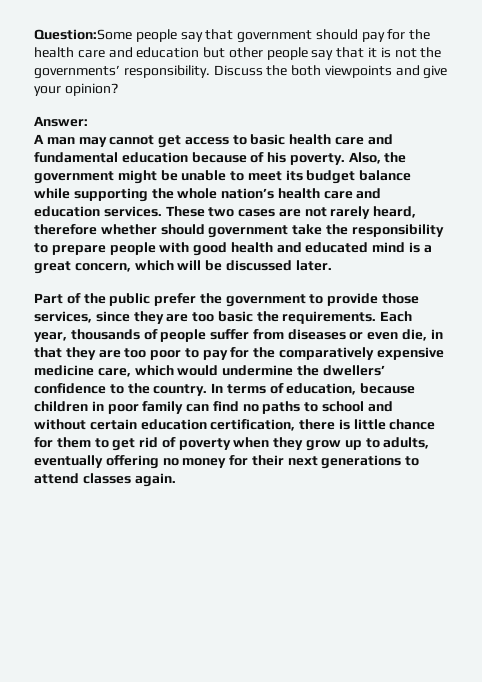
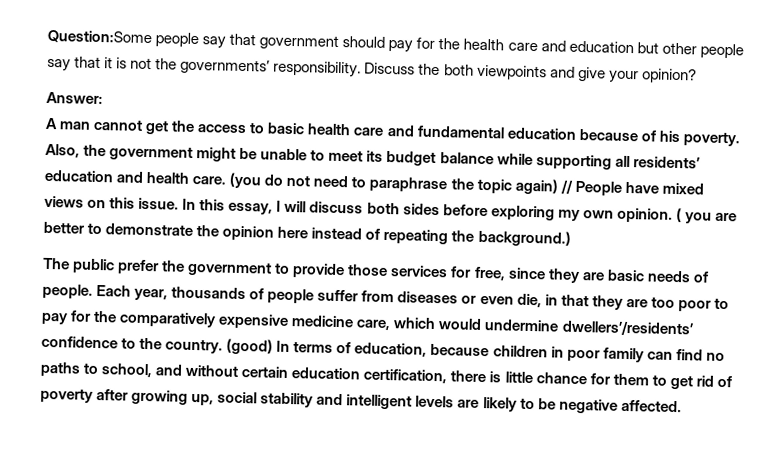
- A man may cannot get access to basic health care and fundamental education because of his poverty.
+ A man cannot get the access to basic health care and fundamental education because of his poverty.
- Also, the government might be unable to meet its budget balance while supporting the whole nation’s health care and education services. These two cases are not rarely heard, therefore whether should government take the responsibility to prepare people with good health and educated mind is a great concern, which will be discussed later.
- Part of the public prefer the government to provide those services, since they are too basic the requirements.
+ Also, the government might be unable to meet its budget balance while supporting all residents’ education and health care. (you do not need to paraphrase the topic again) // People have mixed views on this issue. In this essay, I will discuss both sides before exploring my own opinion. ( you are better to demonstrate the opinion here instead of repeating the background.)
+ The public prefer the government to provide those services for free, since they are basic needs of people.
- Each year, thousands of people suffer from diseases or even die, in that they are too poor to pay for the comparatively expensive medicine care, which would undermine the dwellers’ confidence to the country.
+ Each year, thousands of people suffer from diseases or even die, in that they are too poor to pay for the comparatively expensive medicine care, which would undermine dwellers’/residents’ confidence to the country.
- In terms of education, because children in poor family can find no paths to school and without certain education certification, there is little chance for them to get rid of poverty when they grow up to adults, eventually offering no money for their next generations to attend classes again.
+ (good) In terms of education, because children in poor family can find no paths to school, and without certain education certification, there is little chance for them to get rid of poverty after growing up, social stability and intelligent levels are likely to be negative affected.

